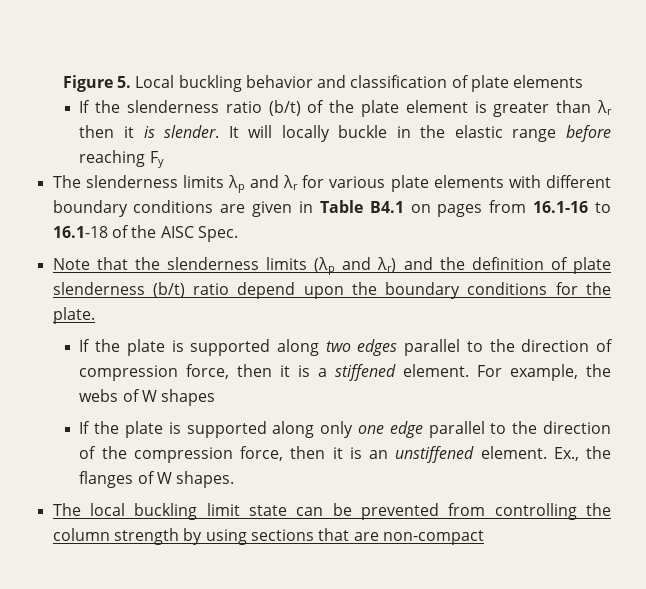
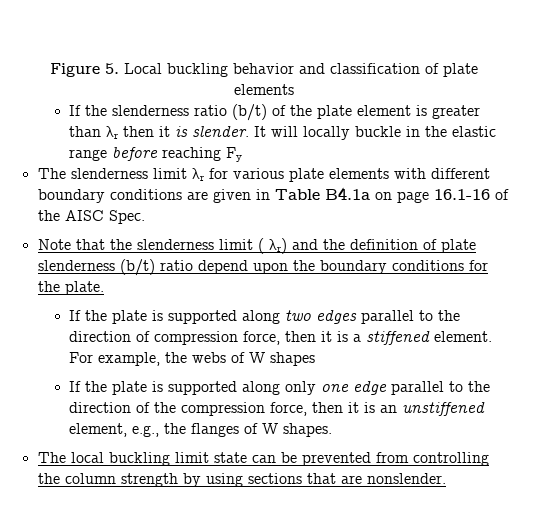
- The slenderness limits λp and λr for various plate elements with different boundary conditions are given in Table B4.1 on pages from 16.1-16 to 16.1-18 of the AISC Spec.
+ The slenderness limit λr for various plate elements with different boundary conditions are given in Table B4.1a on page 16.1-16 of the AISC Spec.
- Note that the slenderness limits (λp and λr) and the definition of plate slenderness (b/t) ratio depend upon the boundary conditions for the plate.
+ Note that the slenderness limit ( λr) and the definition of plate slenderness (b/t) ratio depend upon the boundary conditions for the plate.
- If the plate is supported along only one edge parallel to the direction of the compression force, then it is an unstiffened element. Ex., the flanges of W shapes.
+ If the plate is supported along only one edge parallel to the direction of the compression force, then it is an unstiffened element, e.g., the flanges of W shapes.
- The local buckling limit state can be prevented from controlling the column strength by using sections that are non-compact
+ The local buckling limit state can be prevented from controlling the column strength by using sections that are nonslender.

